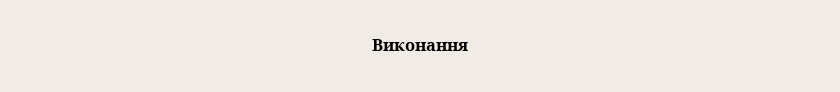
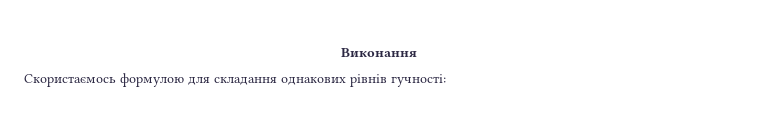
+ Скористаємось формулою для складання однакових рівнів гучності:

